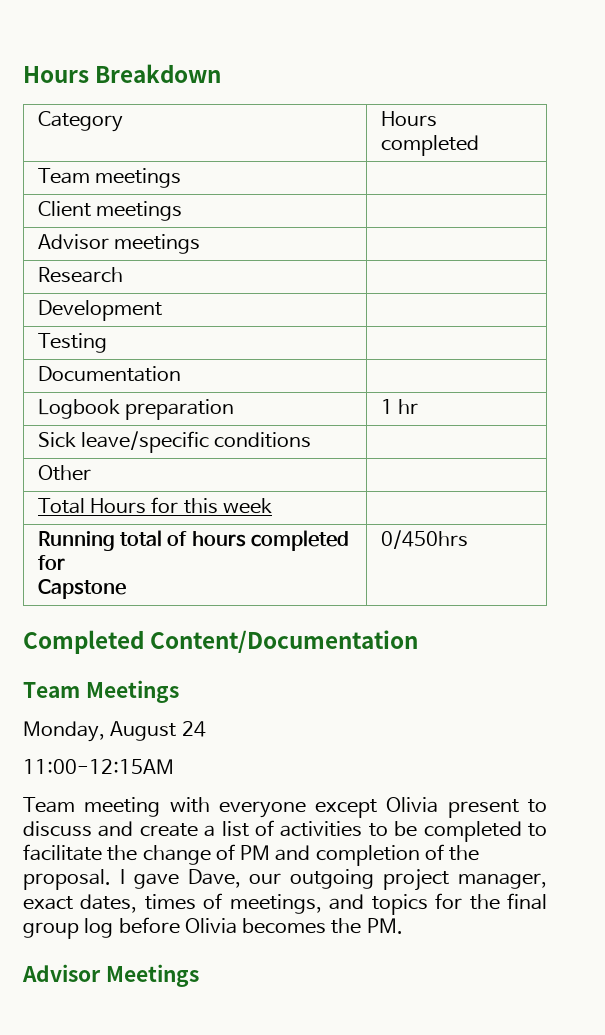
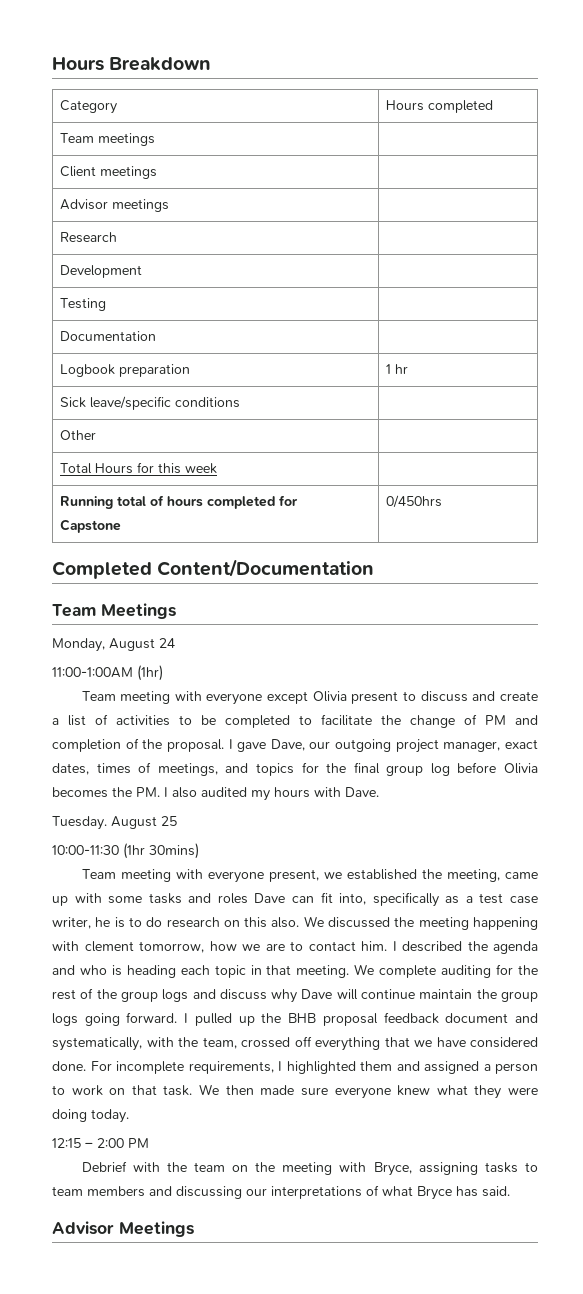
- 11:00-12:15AM
+ 11:00-1:00AM (1hr)
- I gave Dave, our outgoing project manager, exact dates, times of meetings, and topics for the final group log before Olivia becomes the PM.
+ I gave Dave, our outgoing project manager, exact dates, times of meetings, and topics for the final group log before Olivia becomes the PM. I also audited my hours with Dave.
+ Tuesday. August 25
+ 10:00-11:30 (1hr 30mins)
+ Team meeting with everyone present, we established the meeting, came up with some tasks and roles Dave can fit into, specifically as a test case writer, he is to do research on this also. We discussed the meeting happening with clement tomorrow, how we are to contact him. I described the agenda and who is heading each topic in that meeting. We complete auditing for the rest of the group logs and discuss why Dave will continue maintain the group logs going forward. I pulled up the BHB proposal feedback document and systematically, with the team, crossed off everything that we have considered done. For incomplete requirements, I highlighted them and assigned a person to work on that task. We then made sure everyone knew what they were doing today.
+ 12:15 – 2:00 PM
+ Debrief with the team on the meeting with Bryce, assigning tasks to team members and discussing our interpretations of what Bryce has said.

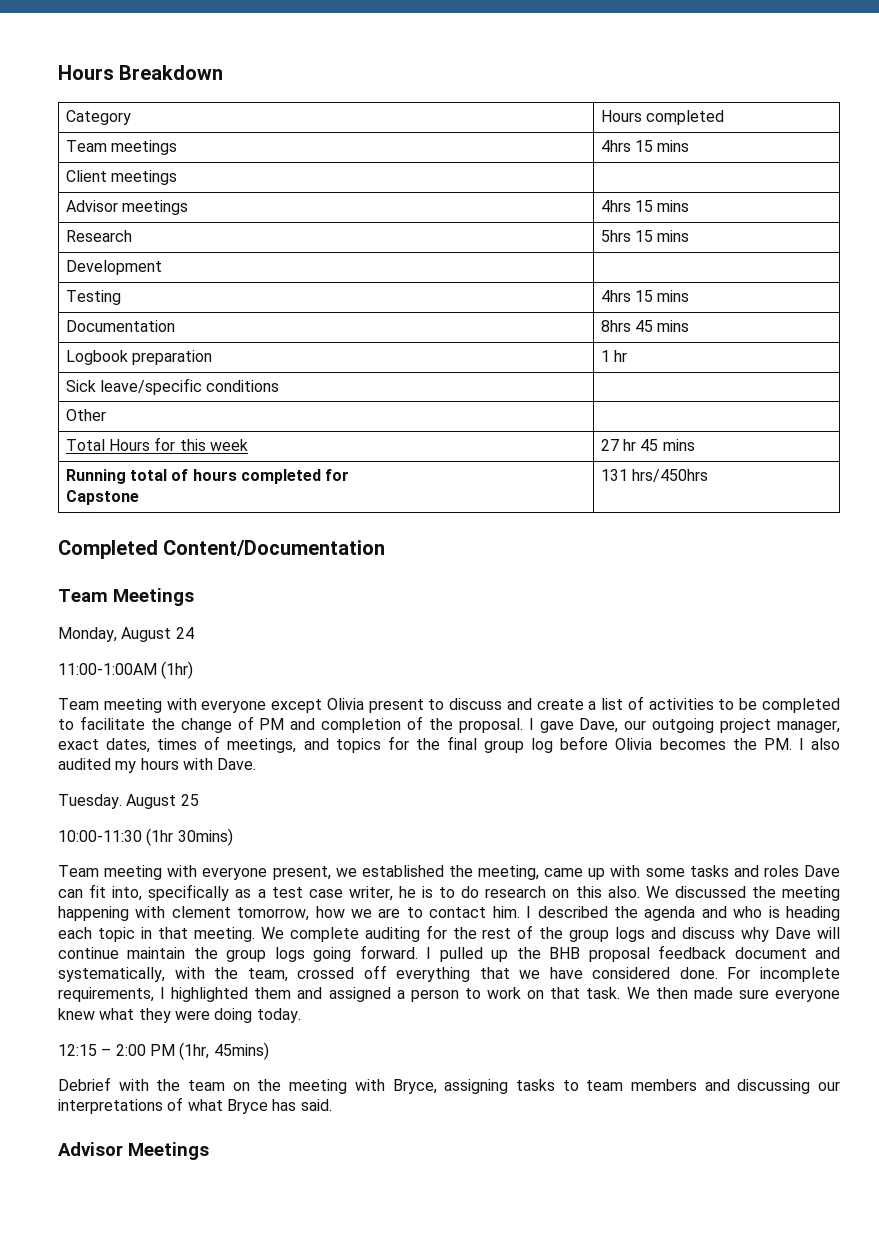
- Team meetings |
+ Team meetings | 4hrs 15 mins
- Advisor meetings |
- Research |
+ Advisor meetings | 4hrs 15 mins
+ Research | 5hrs 15 mins
  Development |
- Testing |
- Documentation |
+ Testing | 4hrs 15 mins
+ Documentation | 8hrs 45 mins
- Total Hours for this week |
+ Total Hours for this week | 27 hr 45 mins
  Running total of hours completed for
- Capstone | 0/450hrs
+ Capstone | 131 hrs/450hrs
- 12:15 – 2:00 PM
+ 12:15 – 2:00 PM (1hr, 45mins)

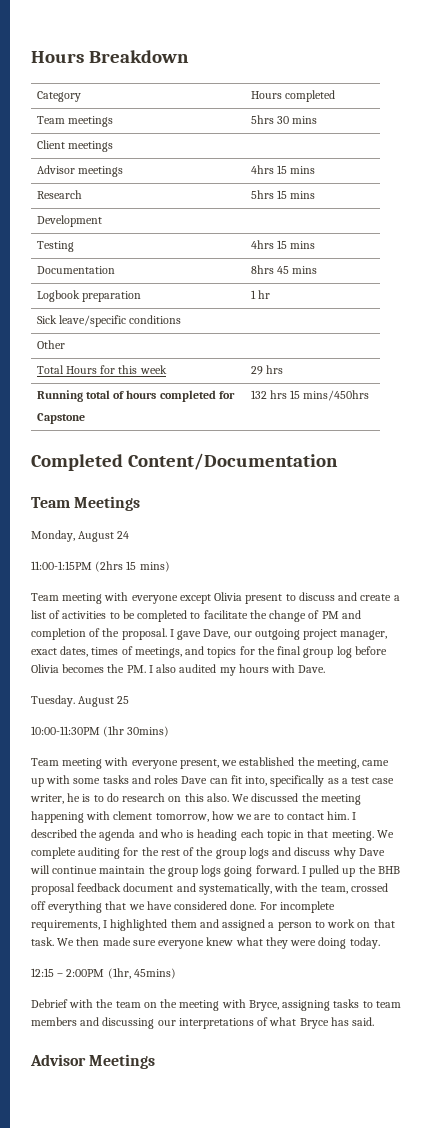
- Team meetings | 4hrs 15 mins
+ Team meetings | 5hrs 30 mins
- Total Hours for this week | 27 hr 45 mins
+ Total Hours for this week | 29 hrs
  Running total of hours completed for
- Capstone | 131 hrs/450hrs
+ Capstone | 132 hrs 15 mins/450hrs
- 11:00-1:00AM (1hr)
+ 11:00-1:15PM (2hrs 15 mins)
- 10:00-11:30 (1hr 30mins)
+ 10:00-11:30PM (1hr 30mins)
- 12:15 – 2:00 PM (1hr, 45mins)
+ 12:15 – 2:00PM (1hr, 45mins)

